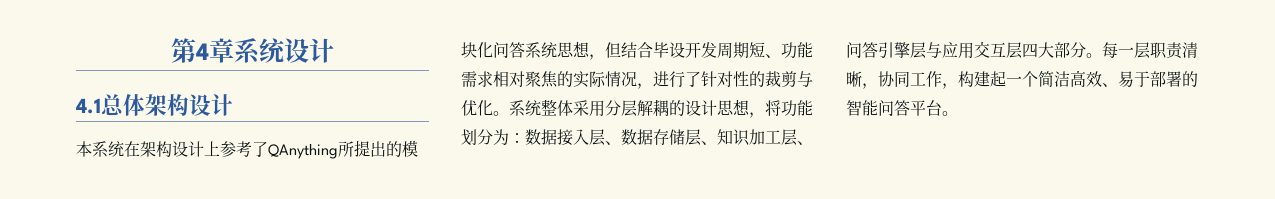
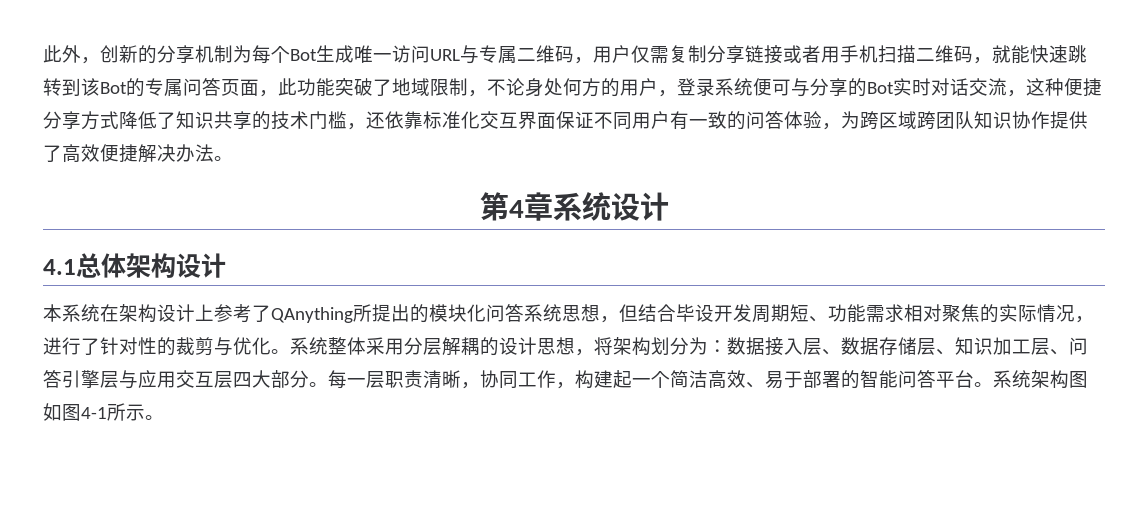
+ 此外，创新的分享机制为每个Bot生成唯一访问URL与专属二维码，用户仅需复制分享链接或者用手机扫描二维码，就能快速跳转到该Bot的专属问答页面，此功能突破了地域限制，不论身处何方的用户，登录系统便可与分享的Bot实时对话交流，这种便捷分享方式降低了知识共享的技术门槛，还依靠标准化交互界面保证不同用户有一致的问答体验，为跨区域跨团队知识协作提供了高效便捷解决办法。
- 系统整体采用分层解耦的设计思想，将功能划分为：数据接入层、数据存储层、知识加工层、问答引擎层与应用交互层四大部分。
+ 系统整体采用分层解耦的设计思想，将架构划分为：数据接入层、数据存储层、知识加工层、问答引擎层与应用交互层四大部分。
+ 系统架构图如图4-1所示。

